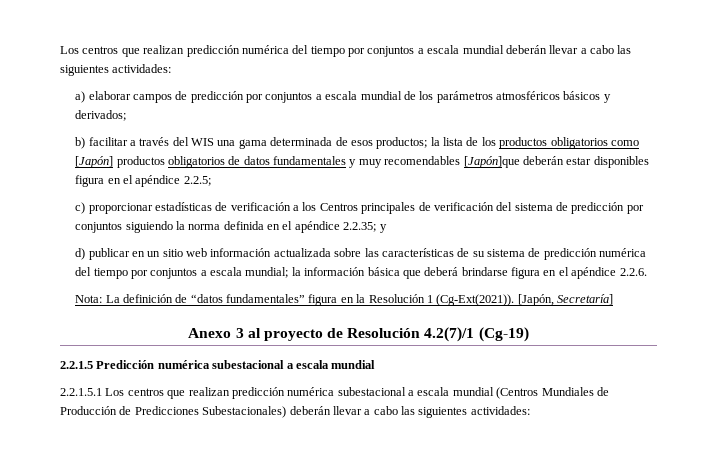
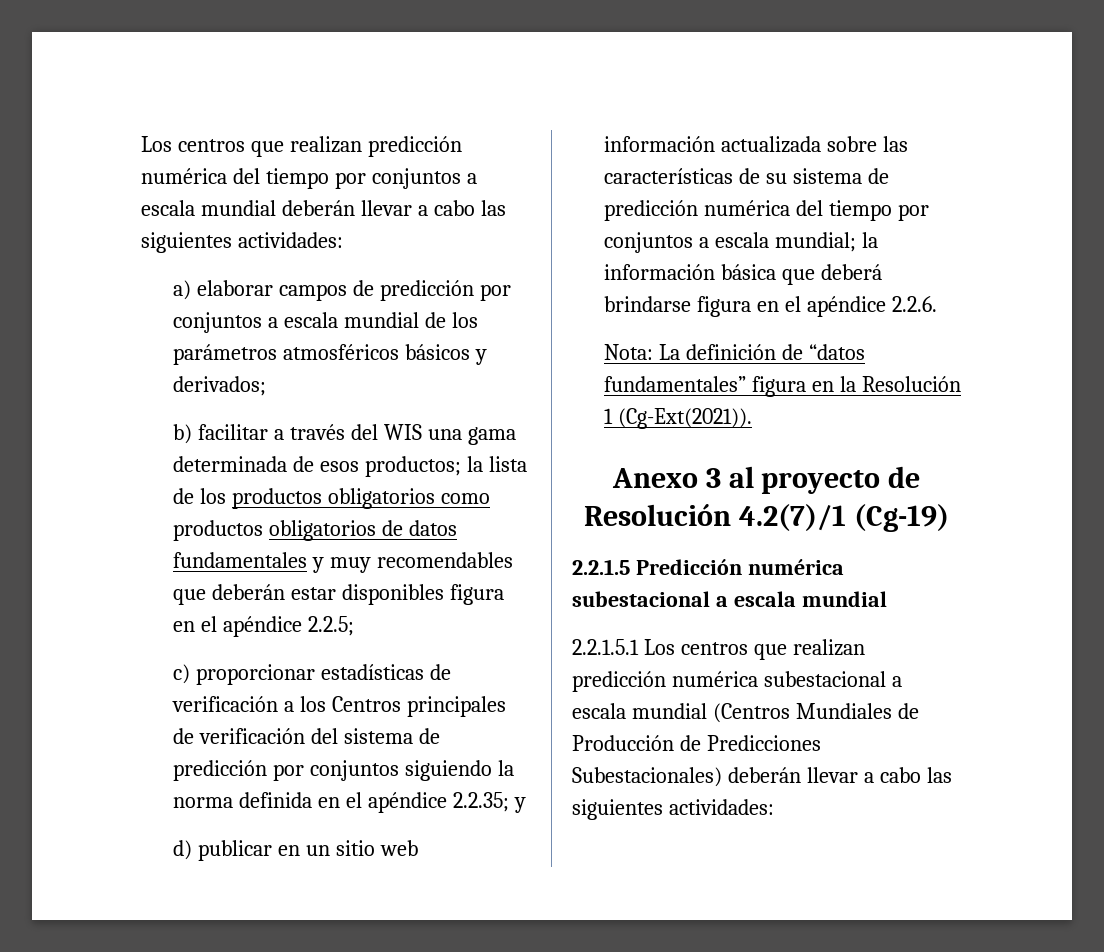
- b) facilitar a través del WIS una gama determinada de esos productos; la lista de los productos obligatorios como [Japón] productos obligatorios de datos fundamentales y muy recomendables [Japón]que deberán estar disponibles figura en el apéndice 2.2.5;
+ b) facilitar a través del WIS una gama determinada de esos productos; la lista de los productos obligatorios como productos obligatorios de datos fundamentales y muy recomendables que deberán estar disponibles figura en el apéndice 2.2.5;
- [Japón, Secretaría]

